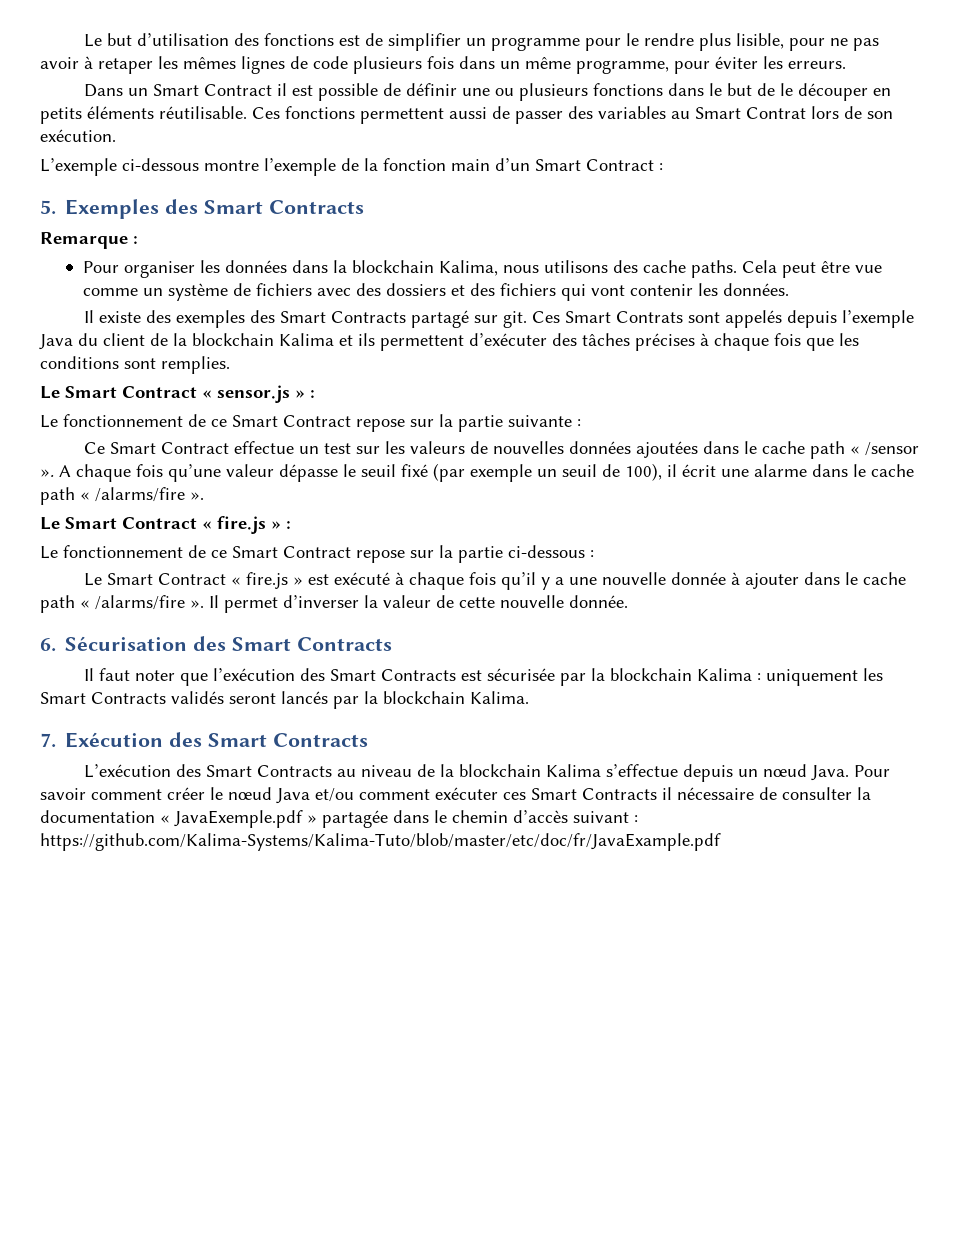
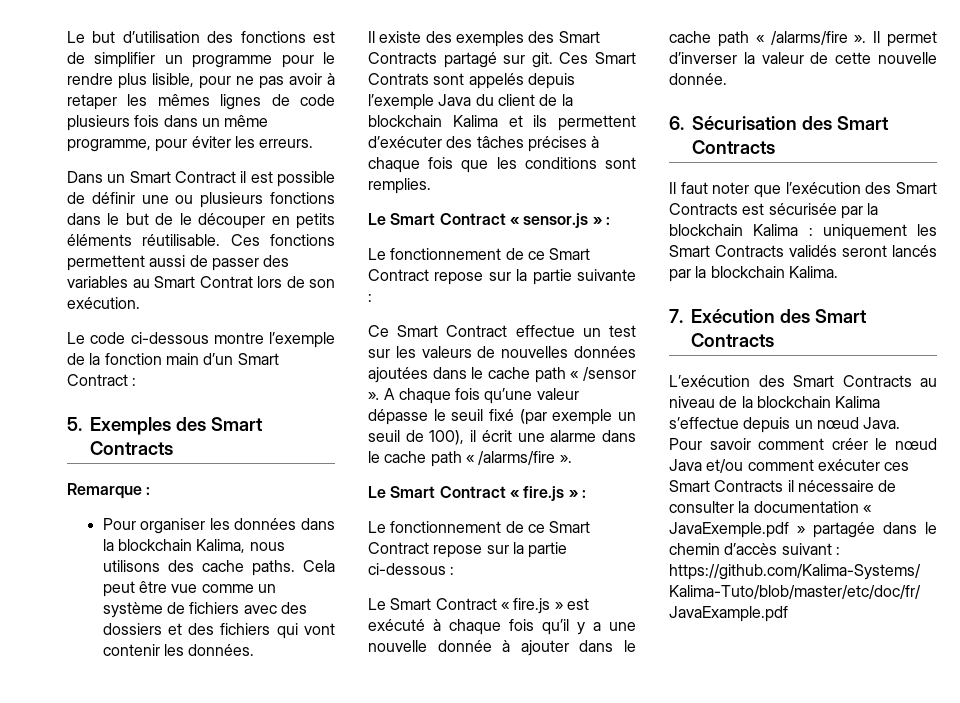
- L’exemple ci-dessous montre l’exemple de la fonction main d’un Smart Contract :
+ Le code ci-dessous montre l’exemple de la fonction main d’un Smart Contract :

